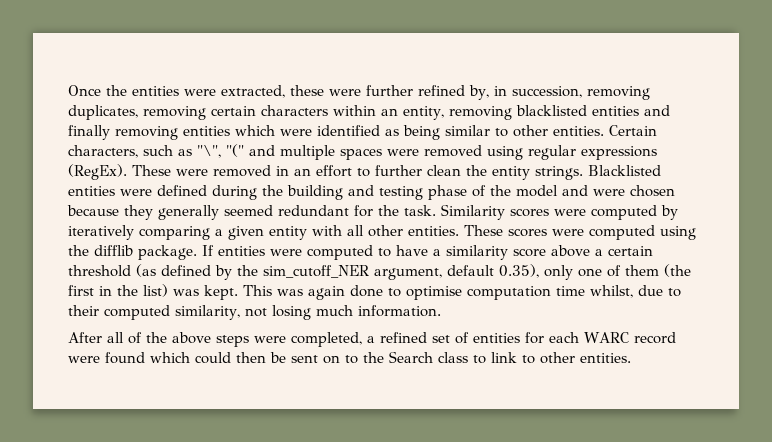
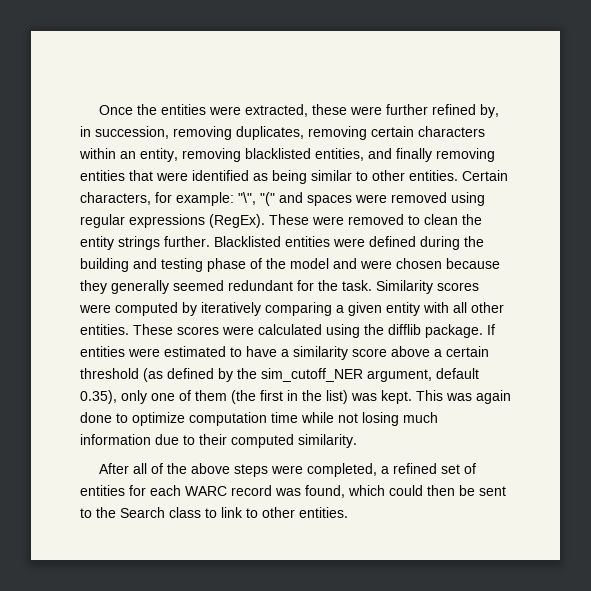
- Once the entities were extracted, these were further refined by, in succession, removing duplicates, removing certain characters within an entity, removing blacklisted entities and finally removing entities which were identified as being similar to other entities.
+ Once the entities were extracted, these were further refined by, in succession, removing duplicates, removing certain characters within an entity, removing blacklisted entities, and finally removing entities that were identified as being similar to other entities.
- Certain characters, such as "\", "(" and multiple spaces were removed using regular expressions (RegEx).
+ Certain characters, for example: "\", "(" and spaces were removed using regular expressions (RegEx).
- These were removed in an effort to further clean the entity strings.
+ These were removed to clean the entity strings further.
- These scores were computed using the difflib package.
+ These scores were calculated using the difflib package.
- If entities were computed to have a similarity score above a certain threshold (as defined by the sim_cutoff_NER argument, default 0.35), only one of them (the first in the list) was kept.
+ If entities were estimated to have a similarity score above a certain threshold (as defined by the sim_cutoff_NER argument, default 0.35), only one of them (the first in the list) was kept.
- This was again done to optimise computation time whilst, due to their computed similarity, not losing much information.
+ This was again done to optimize computation time while not losing much information due to their computed similarity.
- After all of the above steps were completed, a refined set of entities for each WARC record were found which could then be sent on to the Search class to link to other entities.
+ After all of the above steps were completed, a refined set of entities for each WARC record was found, which could then be sent to the Search class to link to other entities.

